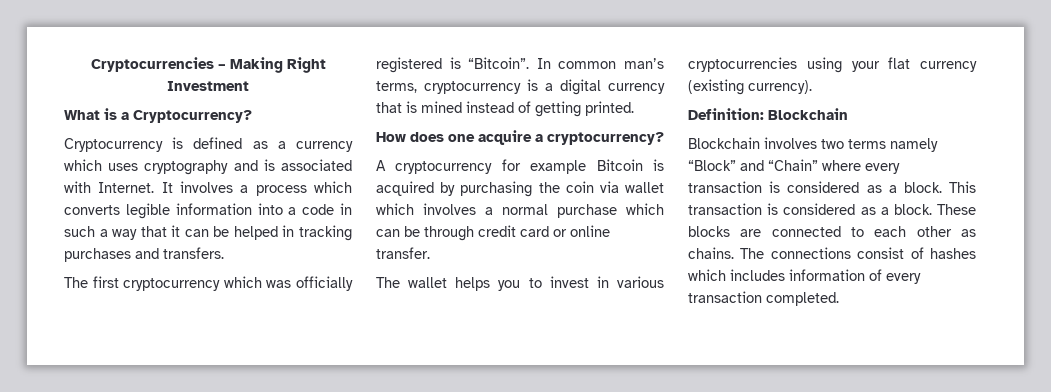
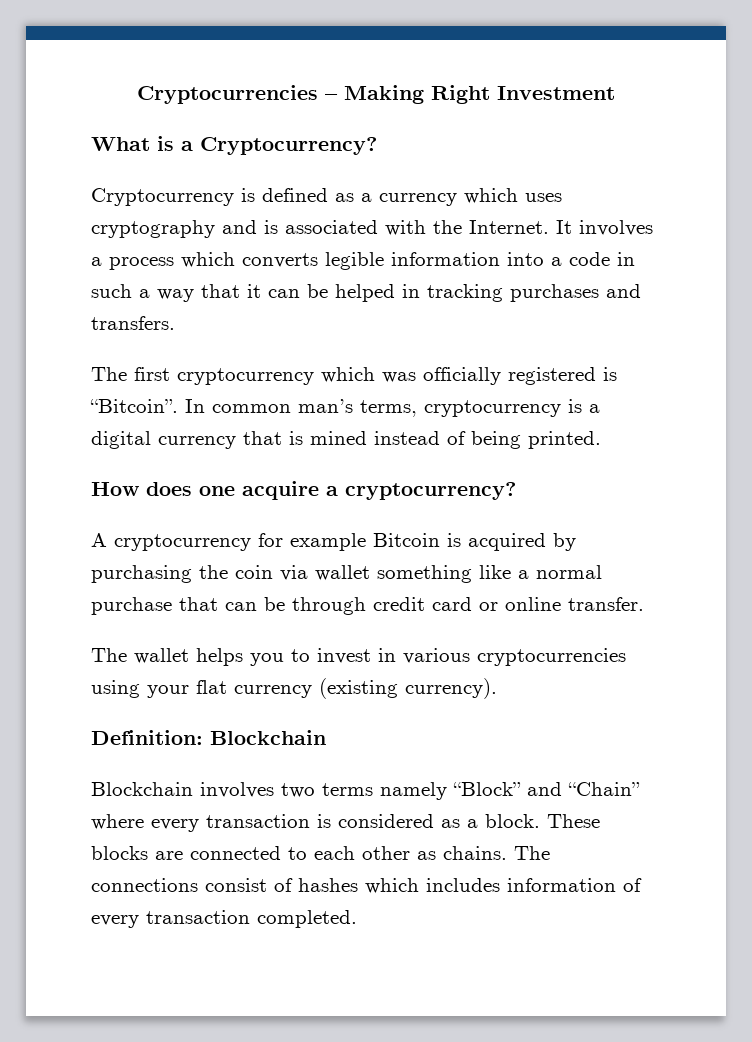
- Cryptocurrency is defined as a currency which uses cryptography and is associated with Internet.
+ Cryptocurrency is defined as a currency which uses cryptography and is associated with the Internet.
- In common man’s terms, cryptocurrency is a digital currency that is mined instead of getting printed.
+ In common man’s terms, cryptocurrency is a digital currency that is mined instead of being printed.
- A cryptocurrency for example Bitcoin is acquired by purchasing the coin via wallet which involves a normal purchase which can be through credit card or online transfer.
+ A cryptocurrency for example Bitcoin is acquired by purchasing the coin via wallet something like a normal purchase that can be through credit card or online transfer.
- This transaction is considered as a block.

